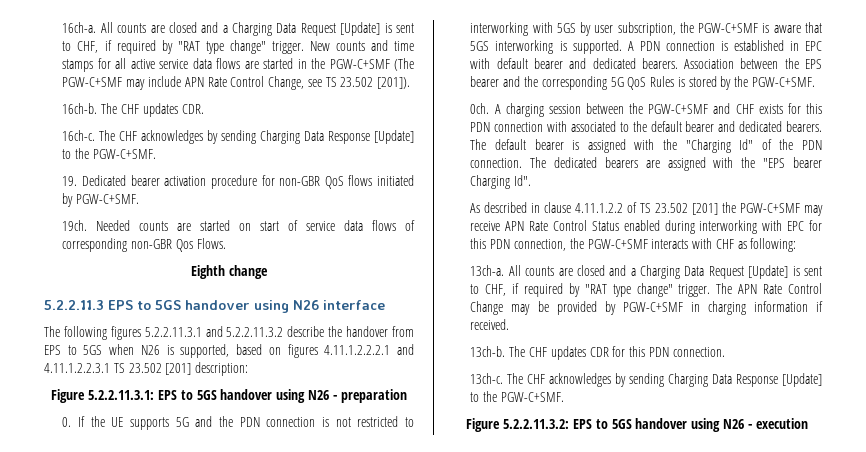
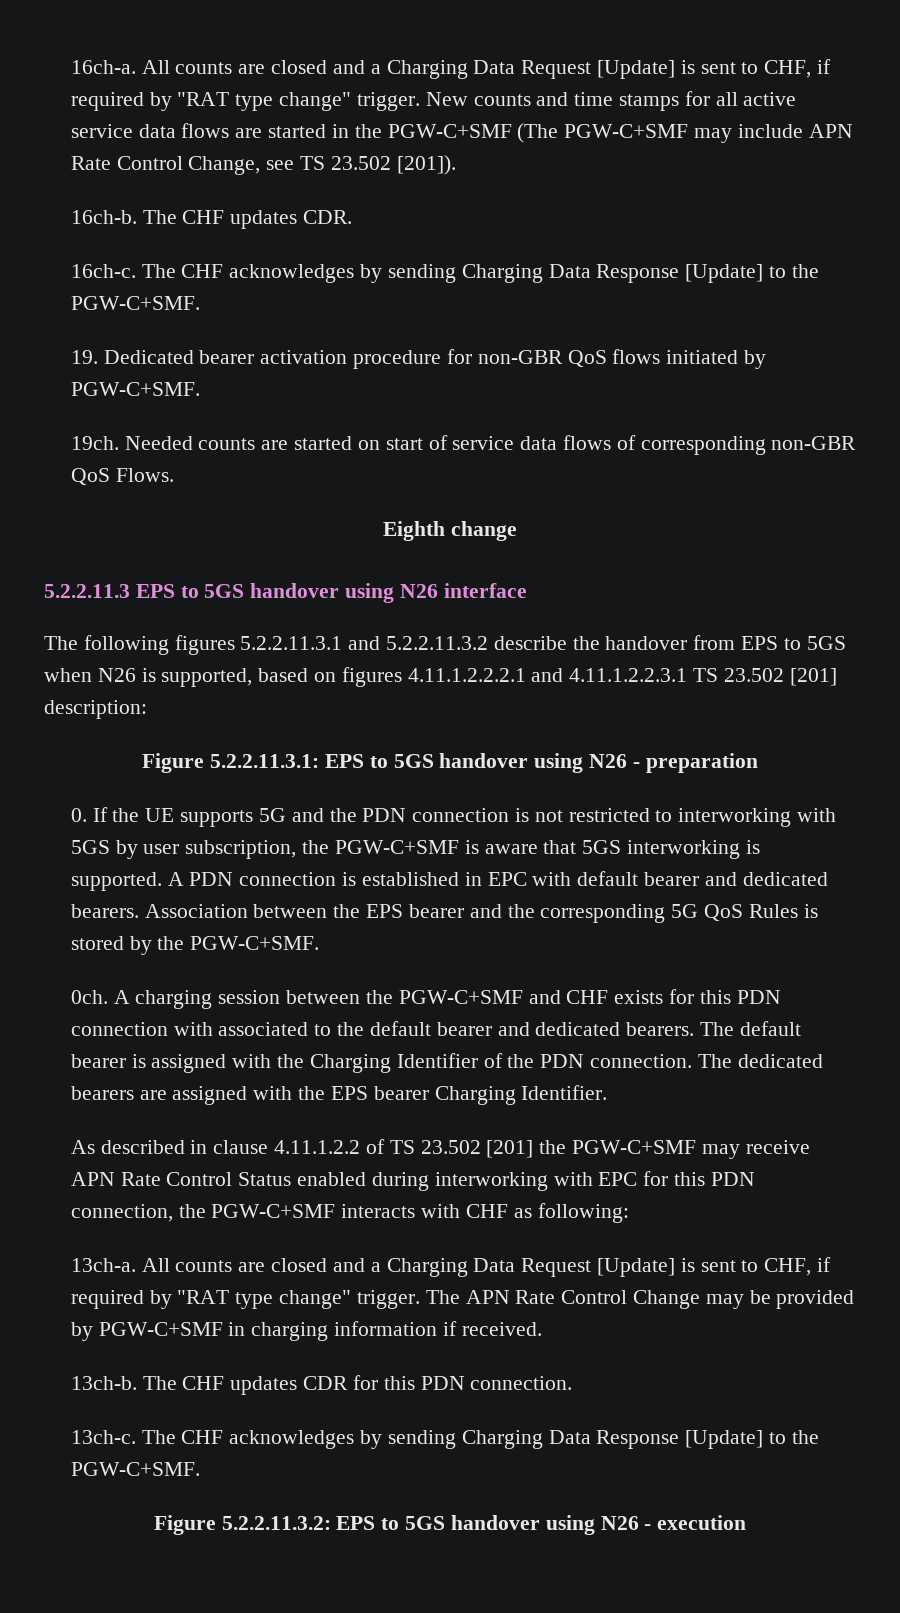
- Needed counts are started on start of service data flows of corresponding non-GBR Qos Flows.
+ Needed counts are started on start of service data flows of corresponding non-GBR QoS Flows.
- The default bearer is assigned with the "Charging Id" of the PDN connection.
+ The default bearer is assigned with the Charging Identifier of the PDN connection.
- The dedicated bearers are assigned with the "EPS bearer Charging Id".
+ The dedicated bearers are assigned with the EPS bearer Charging Identifier.

